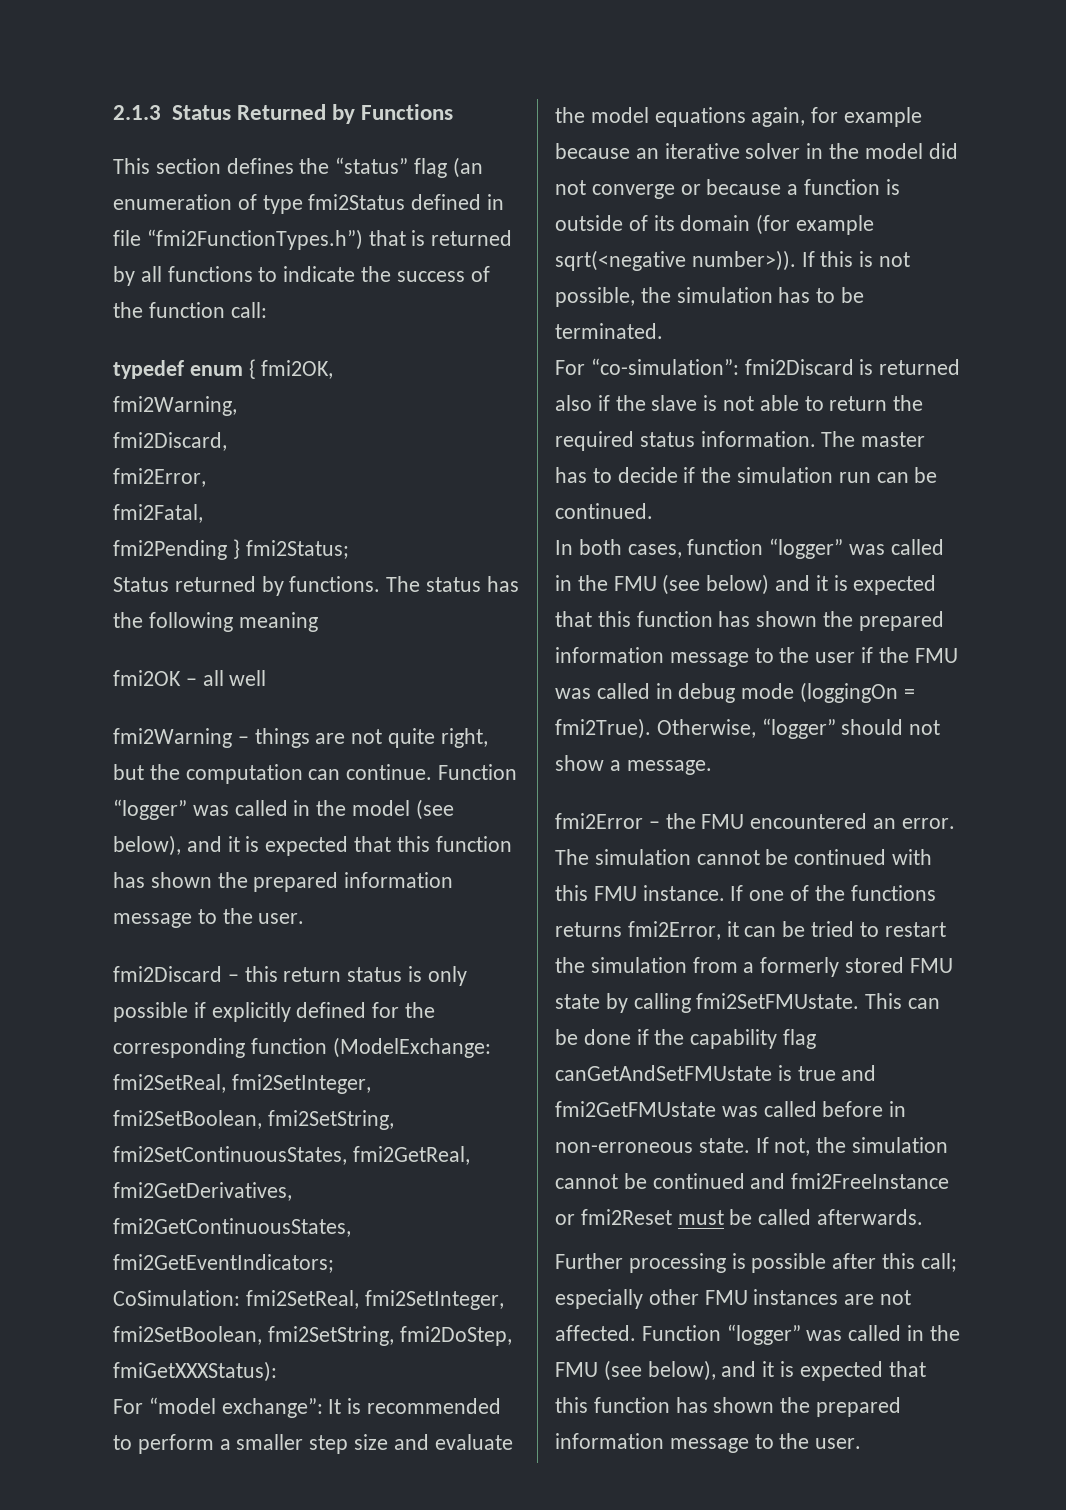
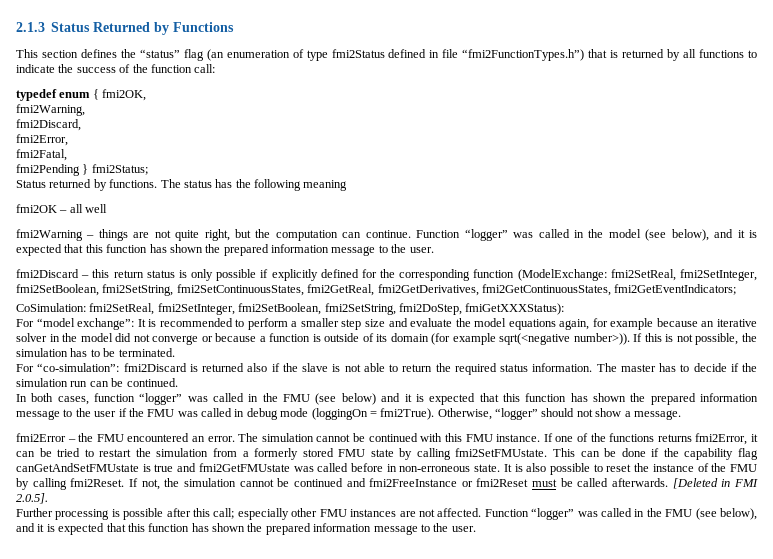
+ It is also possible to reset the instance of the FMU by calling fmi2Reset.
+ [Deleted in FMI 2.0.5].

